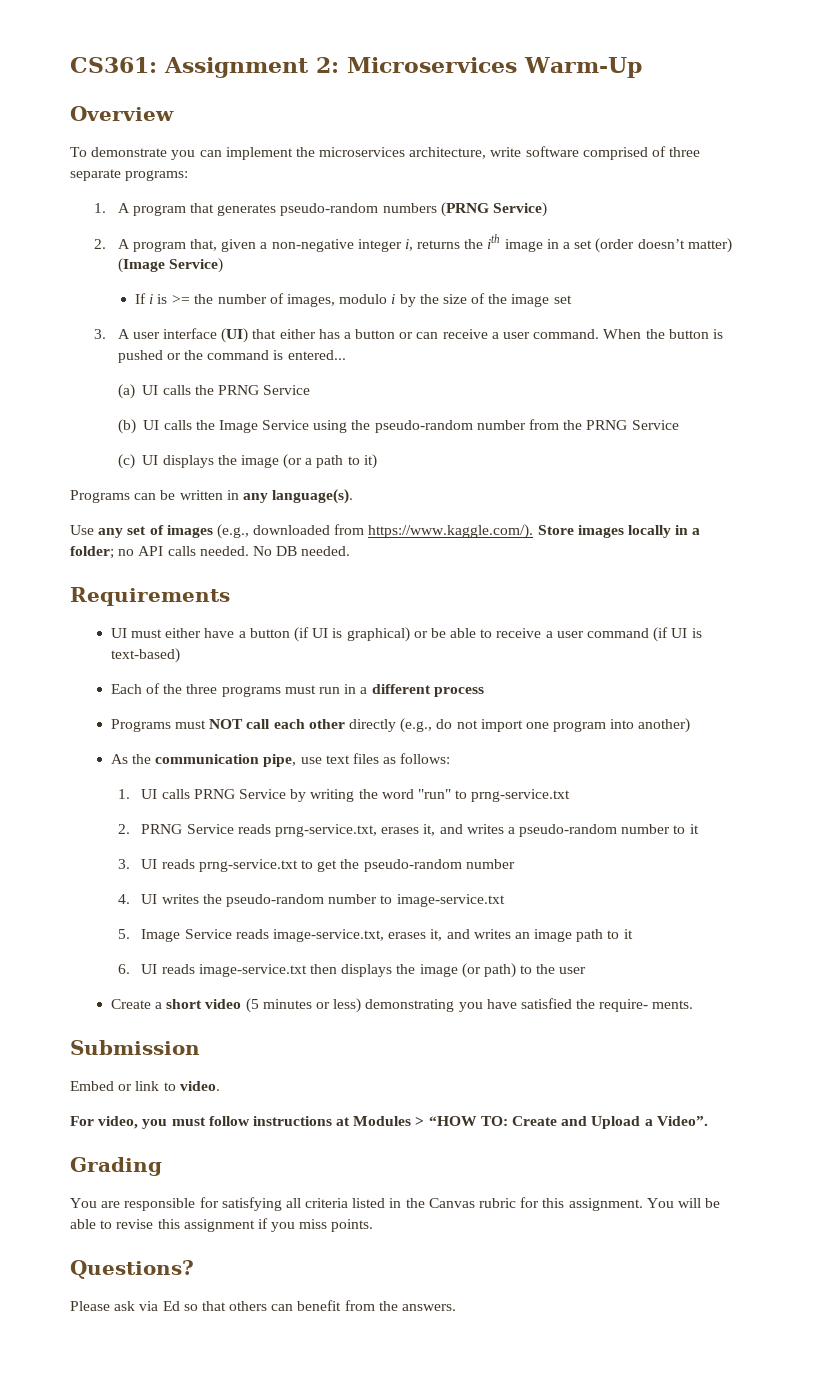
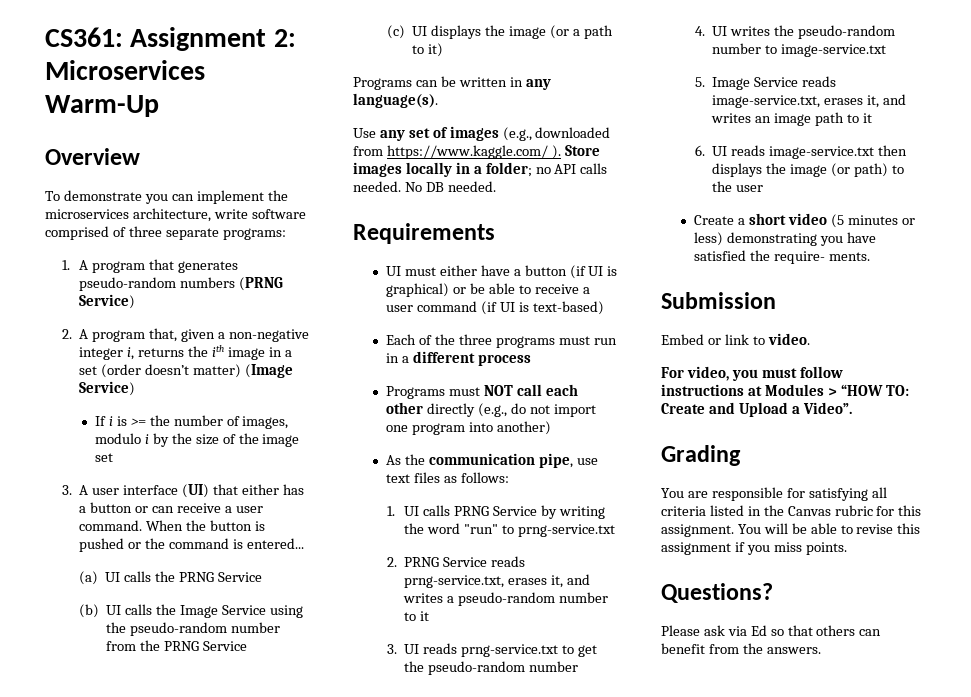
- Use any set of images (e.g., downloaded from https://www.kaggle.com/). Store images locally in a folder; no API calls needed.
+ Use any set of images (e.g., downloaded from https://www.kaggle.com/ ). Store images locally in a folder; no API calls needed.

